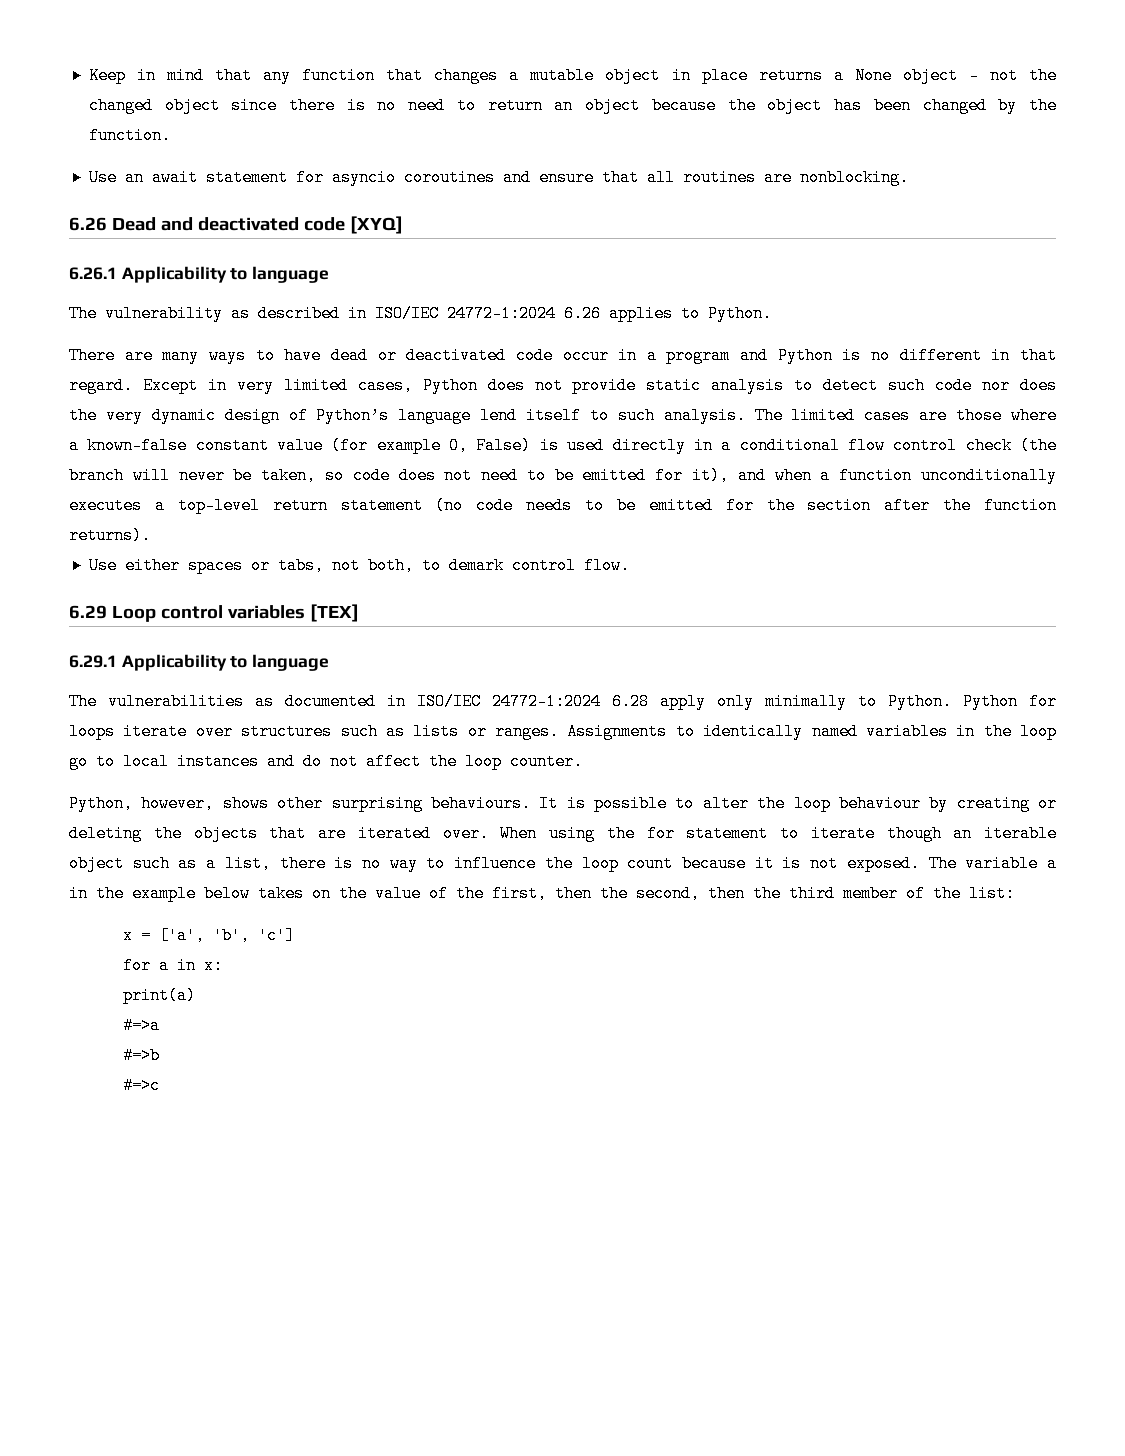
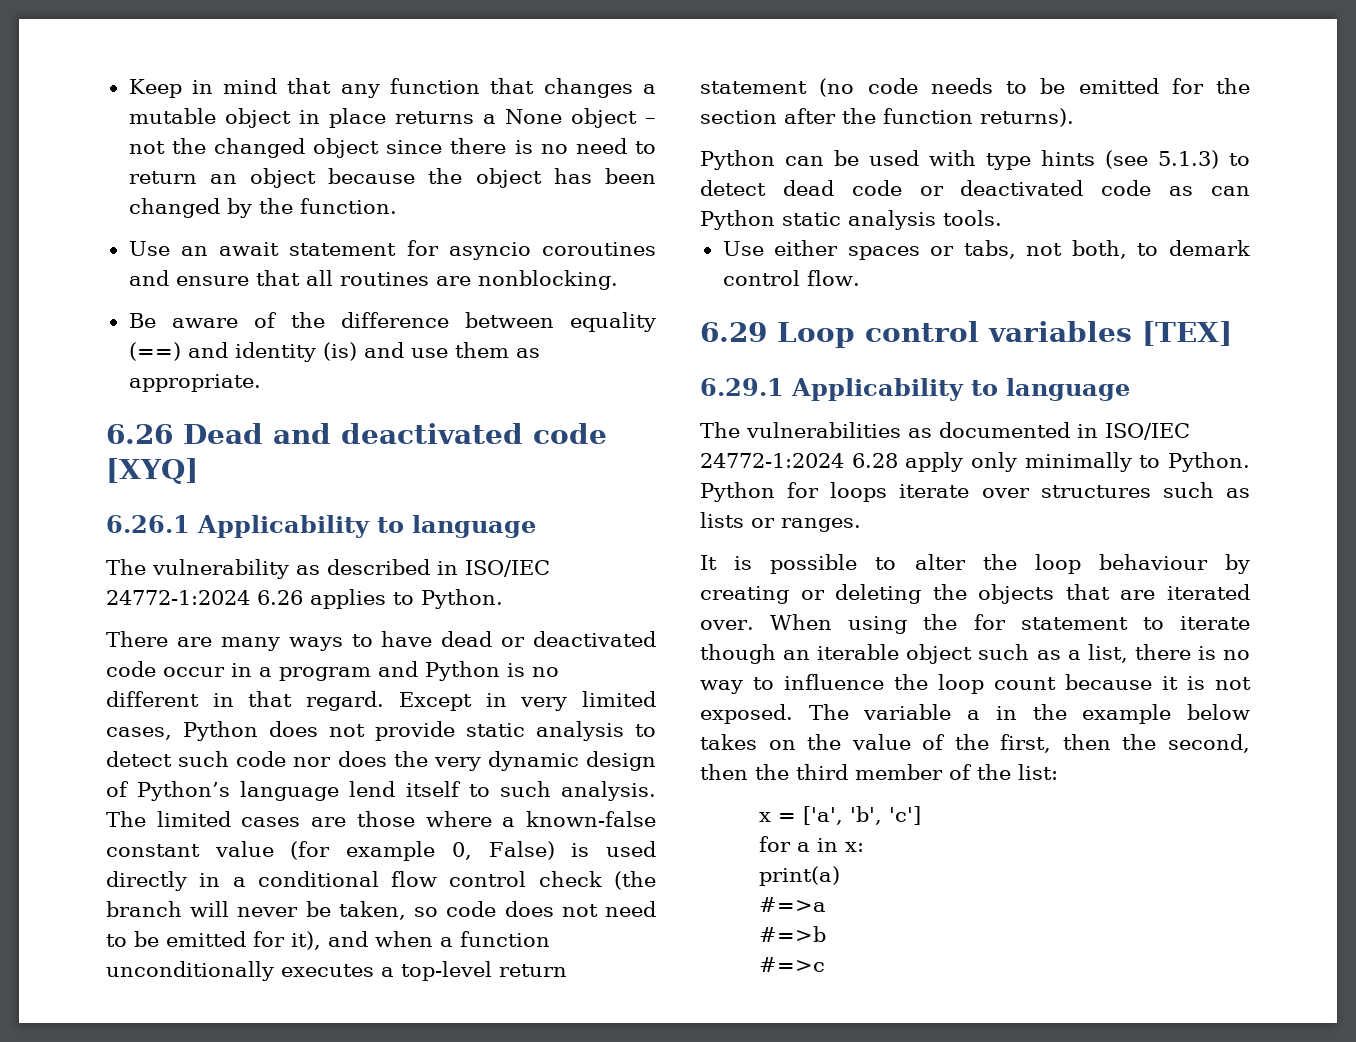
+ Be aware of the difference between equality (==) and identity (is) and use them as appropriate.
+ Python can be used with type hints (see 5.1.3) to detect dead code or deactivated code as can Python static analysis tools.
- Python for loops iterate over structures such as lists or ranges. Assignments to identically named variables in the loop go to local instances and do not affect the loop counter.
- Python, however, shows other surprising behaviours. It is possible to alter the loop behaviour by creating or deleting the objects that are iterated over.
+ Python for loops iterate over structures such as lists or ranges.
+ It is possible to alter the loop behaviour by creating or deleting the objects that are iterated over.

